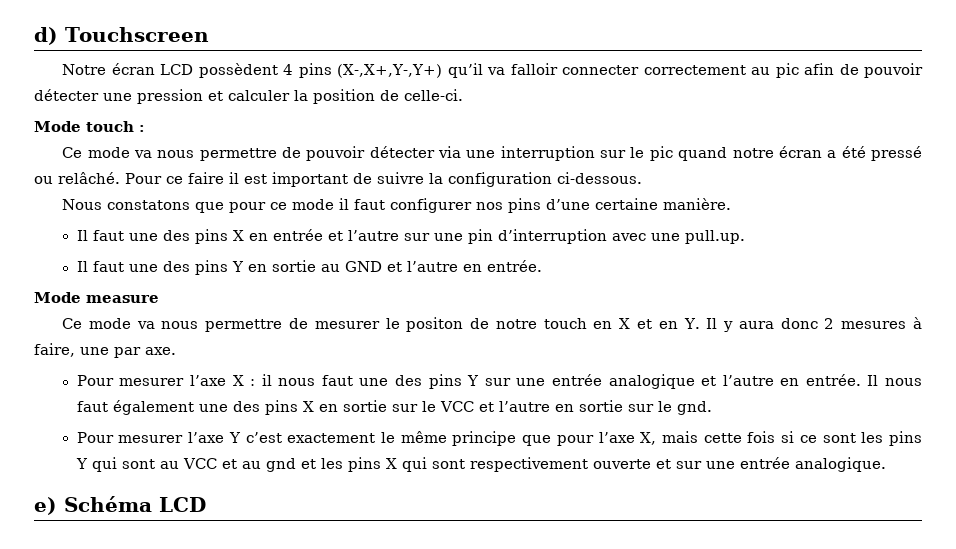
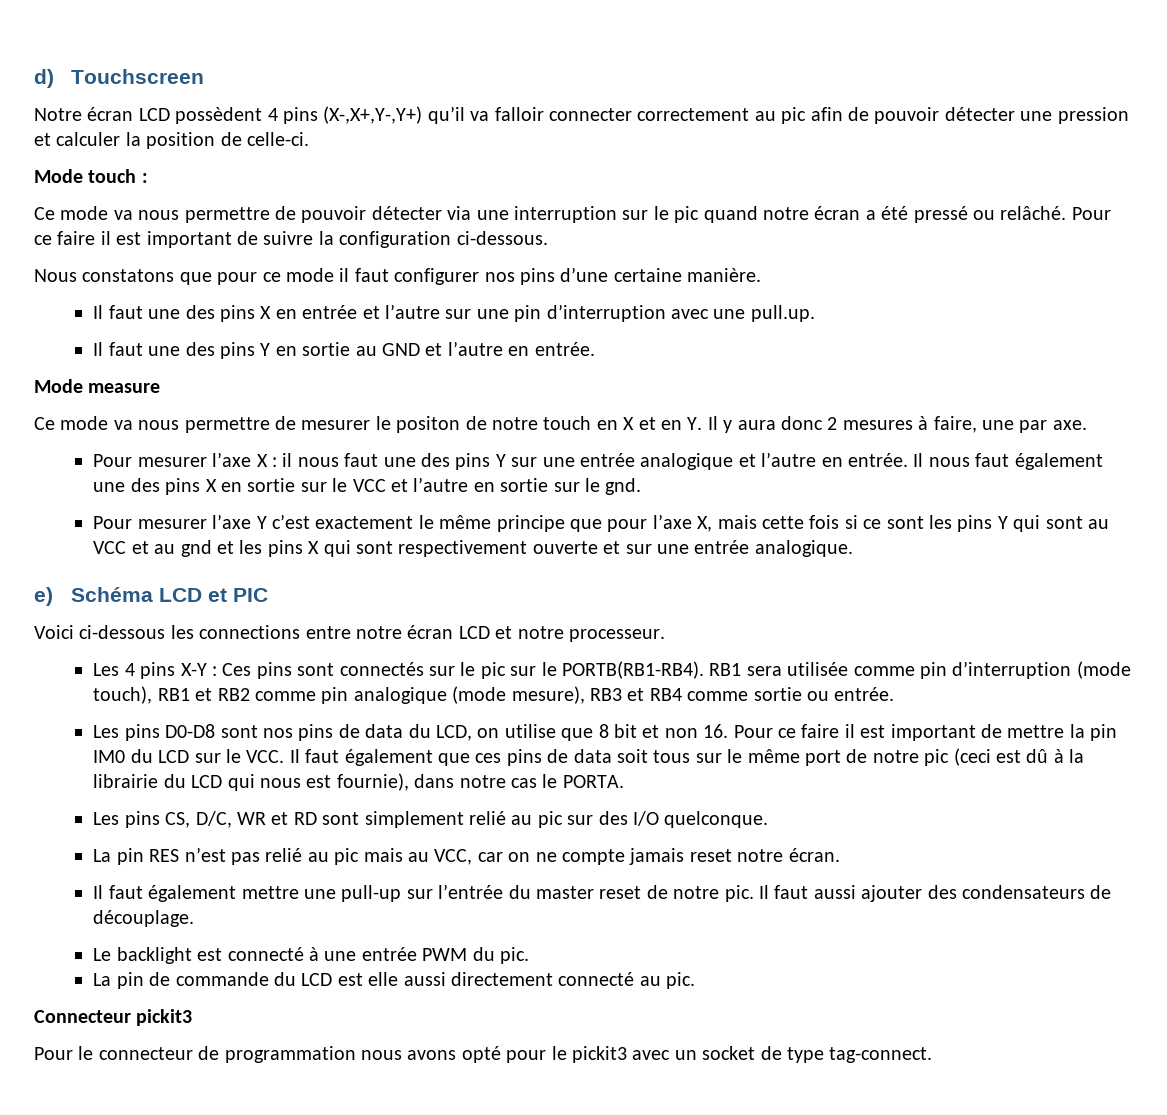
- e) Schéma LCD
+ e) Schéma LCD et PIC
+ Voici ci-dessous les connections entre notre écran LCD et notre processeur.
+ Les 4 pins X-Y : Ces pins sont connectés sur le pic sur le PORTB(RB1-RB4). RB1 sera utilisée comme pin d’interruption (mode touch), RB1 et RB2 comme pin analogique (mode mesure), RB3 et RB4 comme sortie ou entrée.
+ Les pins D0-D8 sont nos pins de data du LCD, on utilise que 8 bit et non 16. Pour ce faire il est important de mettre la pin IM0 du LCD sur le VCC. Il faut également que ces pins de data soit tous sur le même port de notre pic (ceci est dû à la librairie du LCD qui nous est fournie), dans notre cas le PORTA.
+ Les pins CS, D/C, WR et RD sont simplement relié au pic sur des I/O quelconque.
+ La pin RES n’est pas relié au pic mais au VCC, car on ne compte jamais reset notre écran.
+ Il faut également mettre une pull-up sur l’entrée du master reset de notre pic. Il faut aussi ajouter des condensateurs de découplage.
+ Le backlight est connecté à une entrée PWM du pic.
+ La pin de commande du LCD est elle aussi directement connecté au pic.
+ Connecteur pickit3
+ Pour le connecteur de programmation nous avons opté pour le pickit3 avec un socket de type tag-connect.

